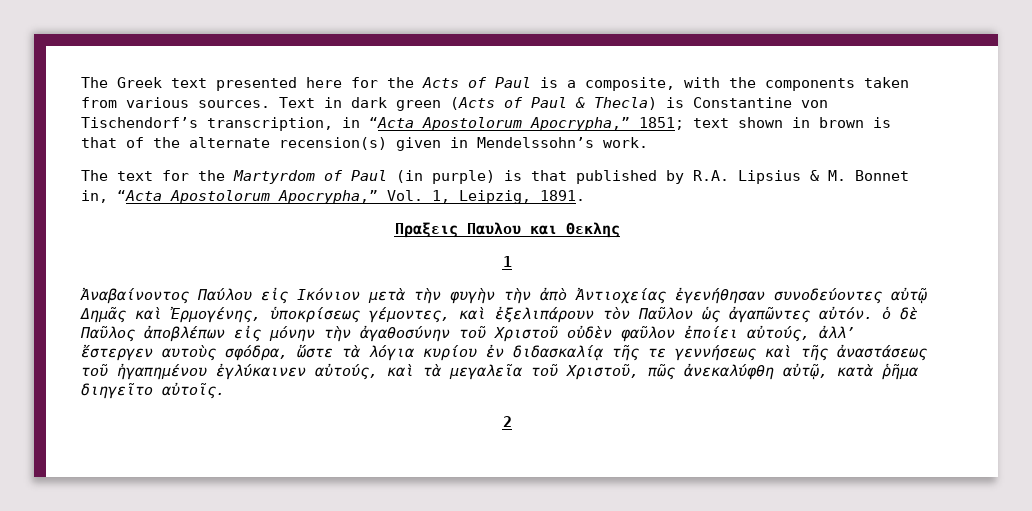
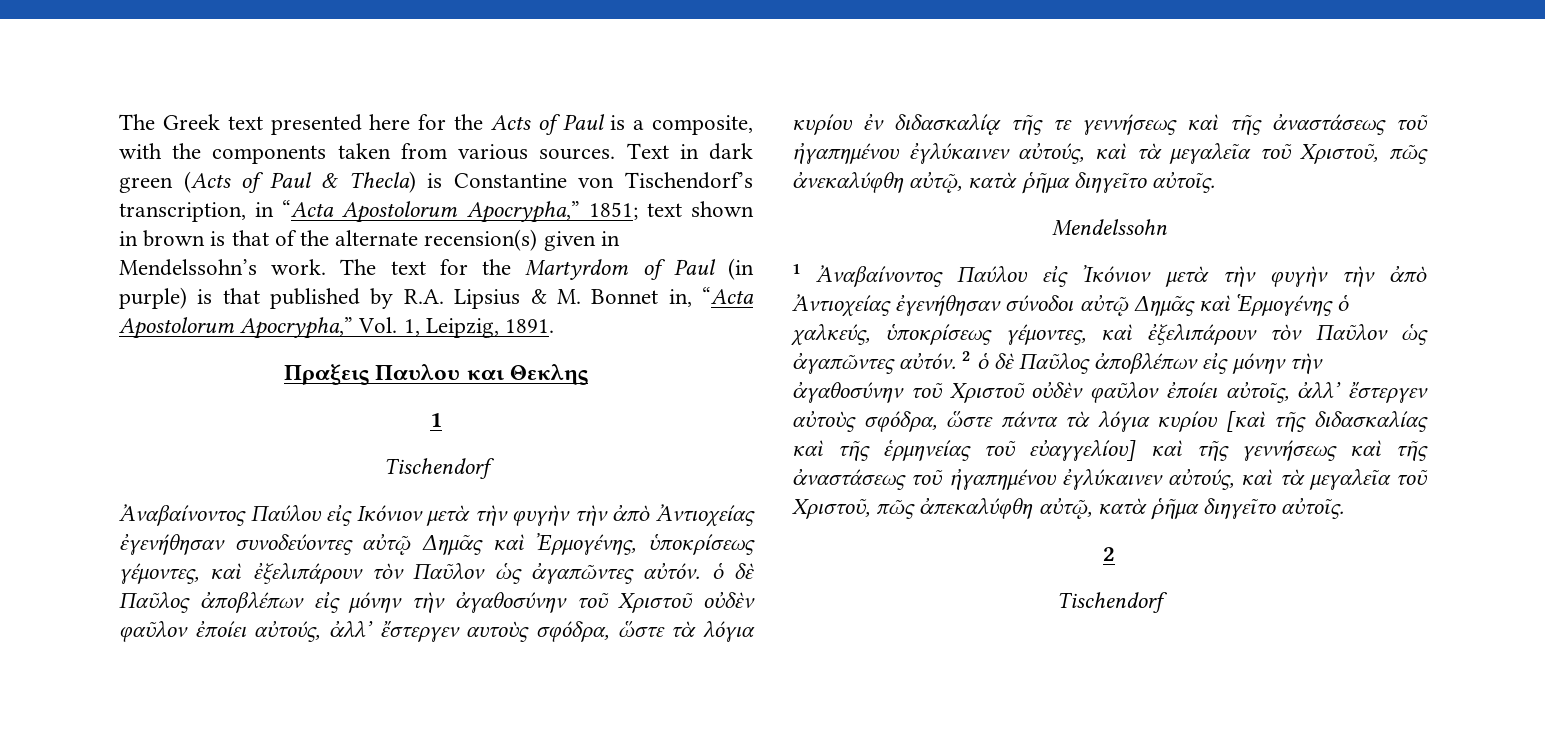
- Text in dark green (Acts of Paul & Thecla) is Constantine von Tischendorf’s transcription, in “Acta Apostolorum Apocrypha,” 1851; text shown in brown is that of the alternate recension(s) given in Mendelssohn’s work.
- The text for the Martyrdom of Paul (in purple) is that published by R.A. Lipsius & M. Bonnet in, “Acta Apostolorum Apocrypha,” Vol. 1, Leipzig, 1891.
+ Text in dark green (Acts of Paul & Thecla) is Constantine von Tischendorf’s transcription, in “Acta Apostolorum Apocrypha,” 1851; text shown in brown is that of the alternate recension(s) given in Mendelssohn’s work. The text for the Martyrdom of Paul (in purple) is that published by R.A. Lipsius & M. Bonnet in, “Acta Apostolorum Apocrypha,” Vol. 1, Leipzig, 1891.
  Πραξεις Παυλου και Θεκλης
  1
+ Tischendorf
+ Mendelssohn
+ 1 Ἀναβαίνοντος Παύλου εἰς Ἰκόνιον μετὰ τὴν φυγὴν τὴν ἀπὸ Ἀντιοχείας ἐγενήθησαν σύνοδοι αὐτῷ Δημᾶς καὶ Ἑρμογένης ὁ χαλκεύς, ὑποκρίσεως γέμοντες, καὶ ἐξελιπάρουν τὸν Παῦλον ὡς ἀγαπῶντες αὐτόν. 2 ὁ δὲ Παῦλος ἀποβλέπων εἰς μόνην τὴν ἀγαθοσύνην τοῦ Χριστοῦ οὐδὲν φαῦλον ἐποίει αὐτοῖς, ἀλλ’ ἔστεργεν αὐτοὺς σφόδρα, ὥστε πάντα τὰ λόγια κυρίου [καὶ τῆς διδασκαλίας καὶ τῆς ἑρμηνείας τοῦ εὐαγγελίου] καὶ τῆς γεννήσεως καὶ τῆς ἀναστάσεως τοῦ ἠγαπημένου ἐγλύκαινεν αὐτούς, καὶ τὰ μεγαλεῖα τοῦ Χριστοῦ, πῶς ἀπεκαλύφθη αὐτῷ, κατὰ ῥῆμα διηγεῖτο αὐτοῖς.
  2
+ Tischendorf

